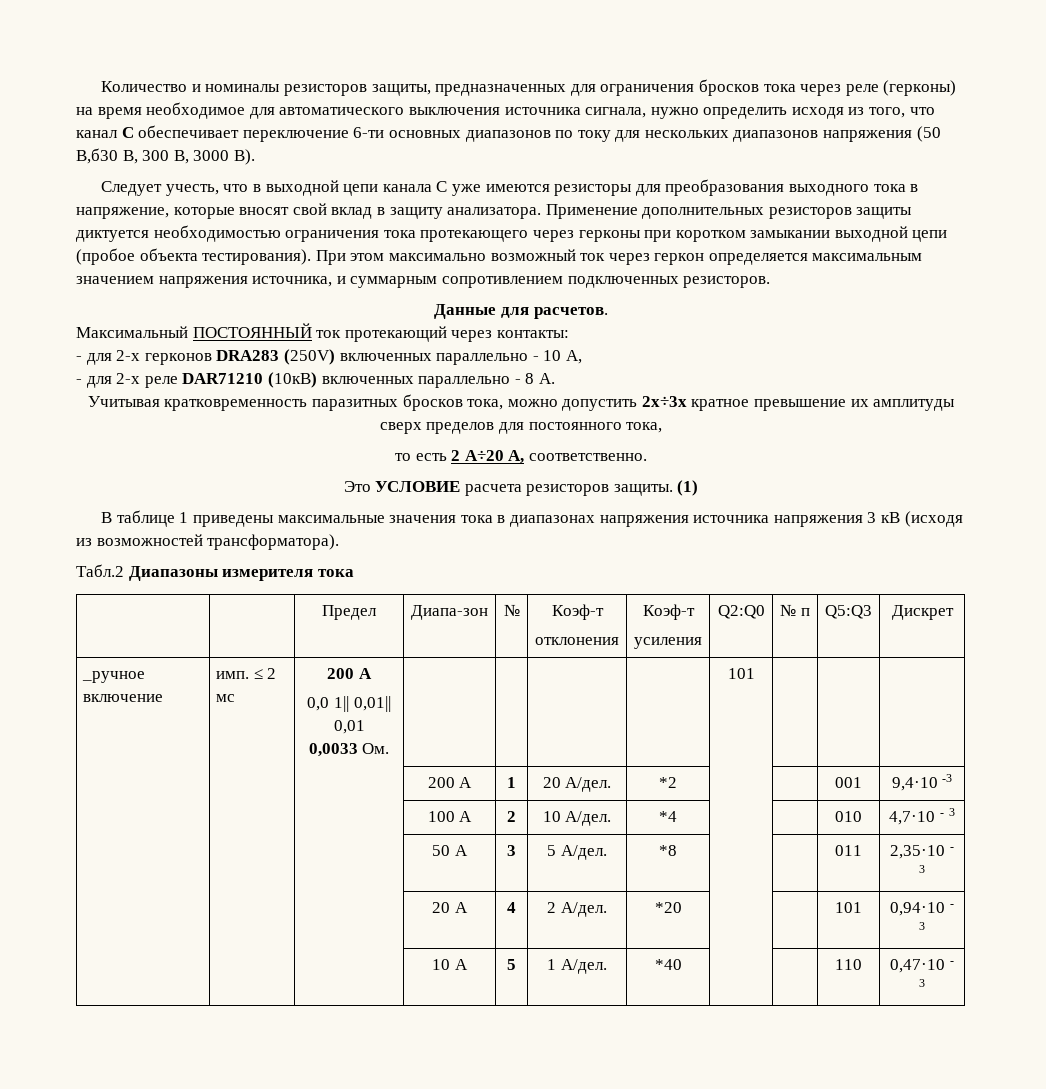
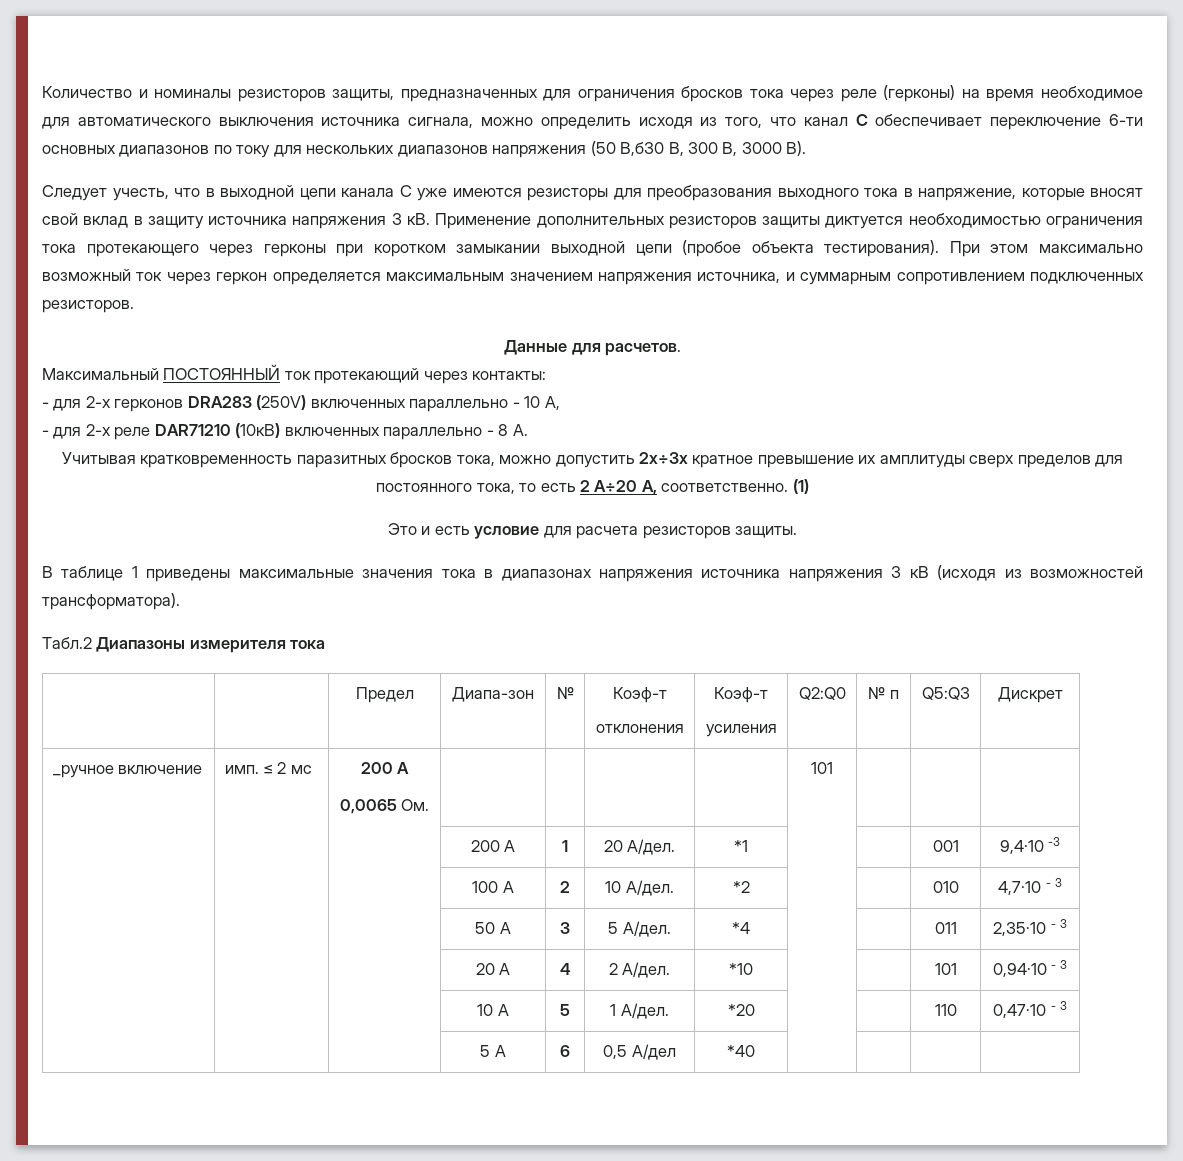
- Количество и номиналы резисторов защиты, предназначенных для ограничения бросков тока через реле (герконы) на время необходимое для автоматического выключения источника сигнала, нужно определить исходя из того, что канал С обеспечивает переключение 6-ти основных диапазонов по току для нескольких диапазонов напряжения (50 В,б30 В, 300 В, 3000 В).
+ Количество и номиналы резисторов защиты, предназначенных для ограничения бросков тока через реле (герконы) на время необходимое для автоматического выключения источника сигнала, можно определить исходя из того, что канал С обеспечивает переключение 6-ти основных диапазонов по току для нескольких диапазонов напряжения (50 В,б30 В, 300 В, 3000 В).
- Следует учесть, что в выходной цепи канала С уже имеются резисторы для преобразования выходного тока в напряжение, которые вносят свой вклад в защиту анализатора.
+ Следует учесть, что в выходной цепи канала С уже имеются резисторы для преобразования выходного тока в напряжение, которые вносят свой вклад в защиту источника напряжения 3 кВ.
- Учитывая кратковременность паразитных бросков тока, можно допустить 2х÷3х кратное превышение их амплитуды сверх пределов для постоянного тока,
- то есть 2 А÷20 А, соответственно.
+ Учитывая кратковременность паразитных бросков тока, можно допустить 2х÷3х кратное превышение их амплитуды сверх пределов для постоянного тока, то есть 2 А÷20 А, соответственно. (1)
- Это УСЛОВИЕ расчета резисторов защиты. (1)
+ Это и есть условие для расчета резисторов защиты.
  _ручное включение | имп. ≤ 2 мс | 200 А
- 0,0 1|| 0,01|| 0,01
- 0,0033 Ом. | | | | | 101 | | |
+ 0,0065 Ом. | | | | | 101 | | |
- | | | 200 А | 1 | 20 А/дел. | *2 | | | 001 | 9,4·10 -3
+ | | | 200 А | 1 | 20 А/дел. | *1 | | | 001 | 9,4·10 -3
- | | | 100 А | 2 | 10 А/дел. | *4 | | | 010 | 4,7·10 - 3
+ | | | 100 А | 2 | 10 А/дел. | *2 | | | 010 | 4,7·10 - 3
- | | | 50 А | 3 | 5 А/дел. | *8 | | | 011 | 2,35·10 - 3
+ | | | 50 А | 3 | 5 А/дел. | *4 | | | 011 | 2,35·10 - 3
- | | | 20 А | 4 | 2 А/дел. | *20 | | | 101 | 0,94·10 - 3
+ | | | 20 А | 4 | 2 А/дел. | *10 | | | 101 | 0,94·10 - 3
- | | | 10 А | 5 | 1 А/дел. | *40 | | | 110 | 0,47·10 - 3
+ | | | 10 А | 5 | 1 А/дел. | *20 | | | 110 | 0,47·10 - 3
+ | | | 5 А | 6 | 0,5 А/дел | *40 | | | |

